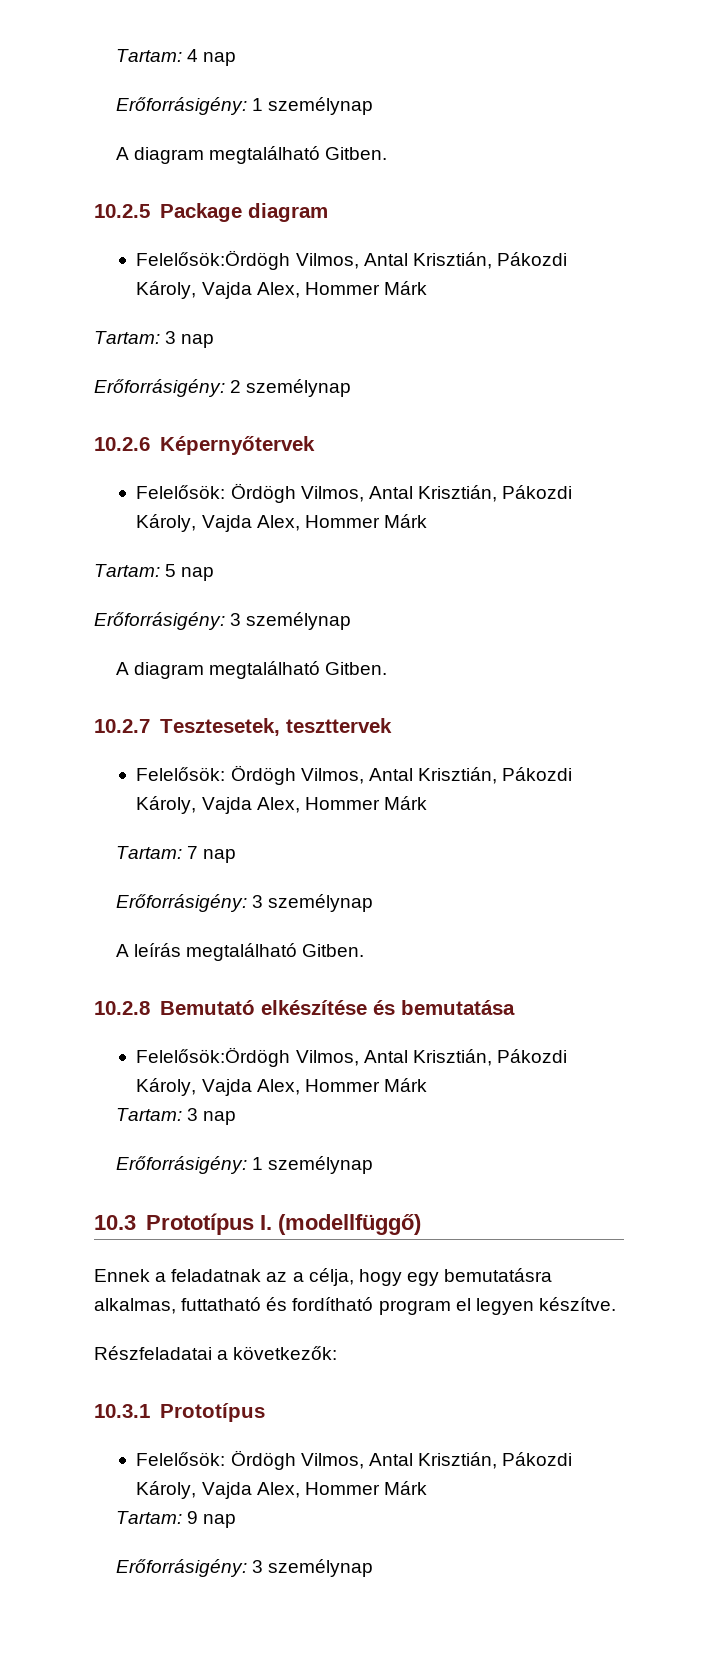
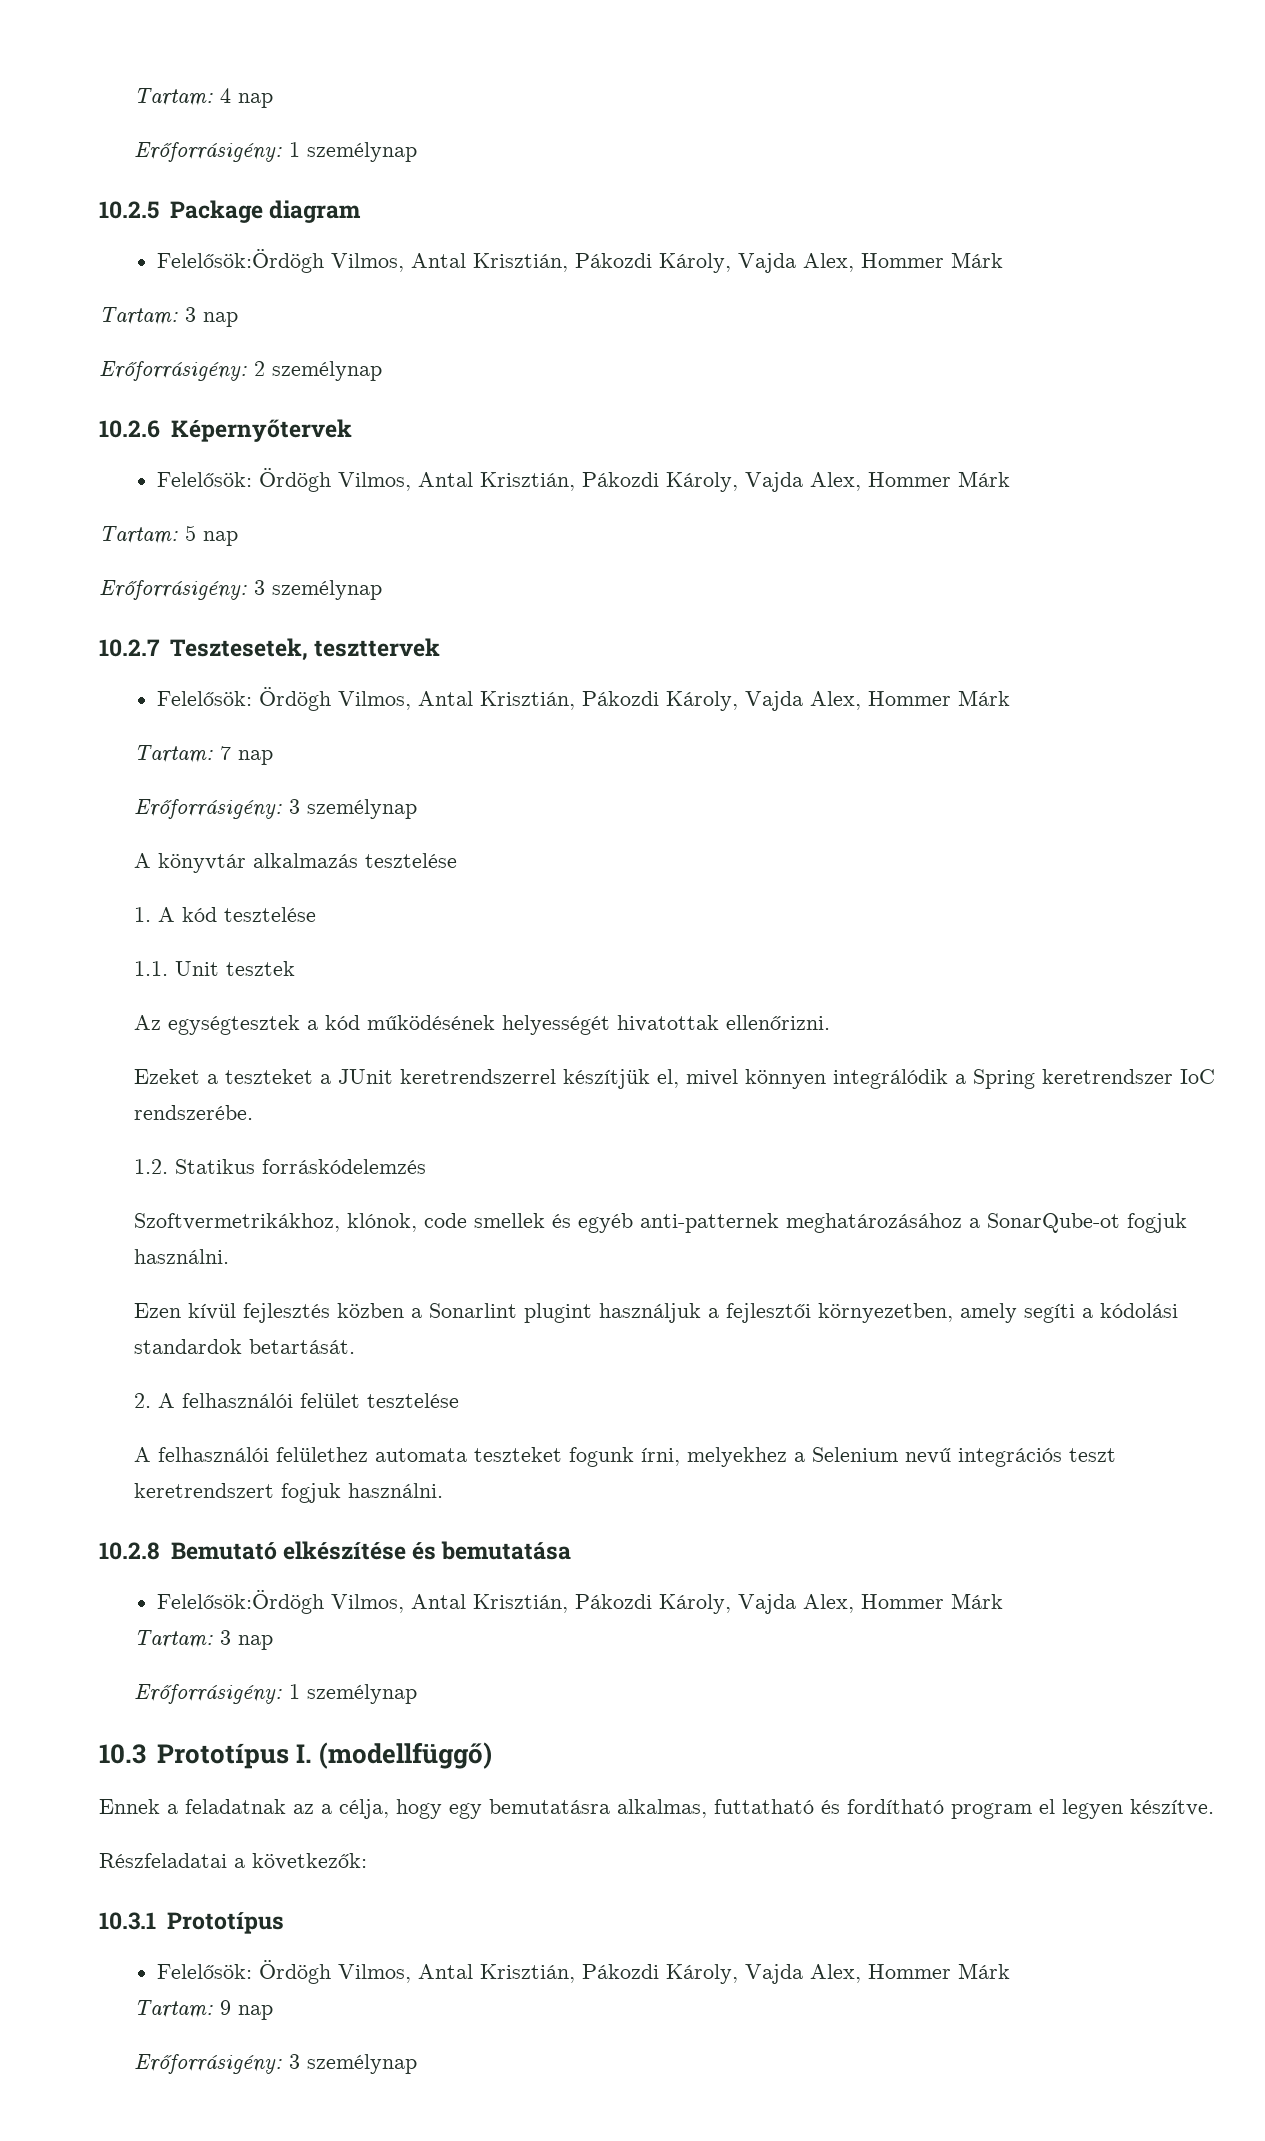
  Tartam: 4 nap
  Erőforrásigény: 1 személynap
- A diagram megtalálható Gitben.
  Tartam: 5 nap
  Erőforrásigény: 3 személynap
- A diagram megtalálható Gitben.
- A leírás megtalálható Gitben.
+ A könyvtár alkalmazás tesztelése
+ 1. A kód tesztelése
+ 1.1. Unit tesztek
+ Az egységtesztek a kód működésének helyességét hivatottak ellenőrizni.
+ Ezeket a teszteket a JUnit keretrendszerrel készítjük el, mivel könnyen integrálódik a Spring keretrendszer IoC rendszerébe.
+ 1.2. Statikus forráskódelemzés
+ Szoftvermetrikákhoz, klónok, code smellek és egyéb anti-patternek meghatározásához a SonarQube-ot fogjuk használni.
+ Ezen kívül fejlesztés közben a Sonarlint plugint használjuk a fejlesztői környezetben, amely segíti a kódolási standardok betartását.
+ 2. A felhasználói felület tesztelése
+ A felhasználói felülethez automata teszteket fogunk írni, melyekhez a Selenium nevű integrációs teszt keretrendszert fogjuk használni.

